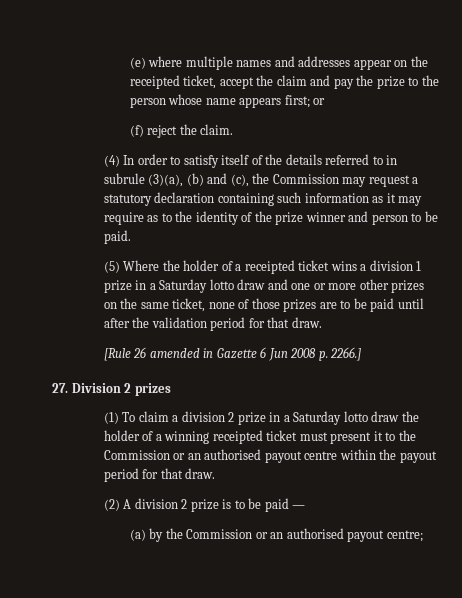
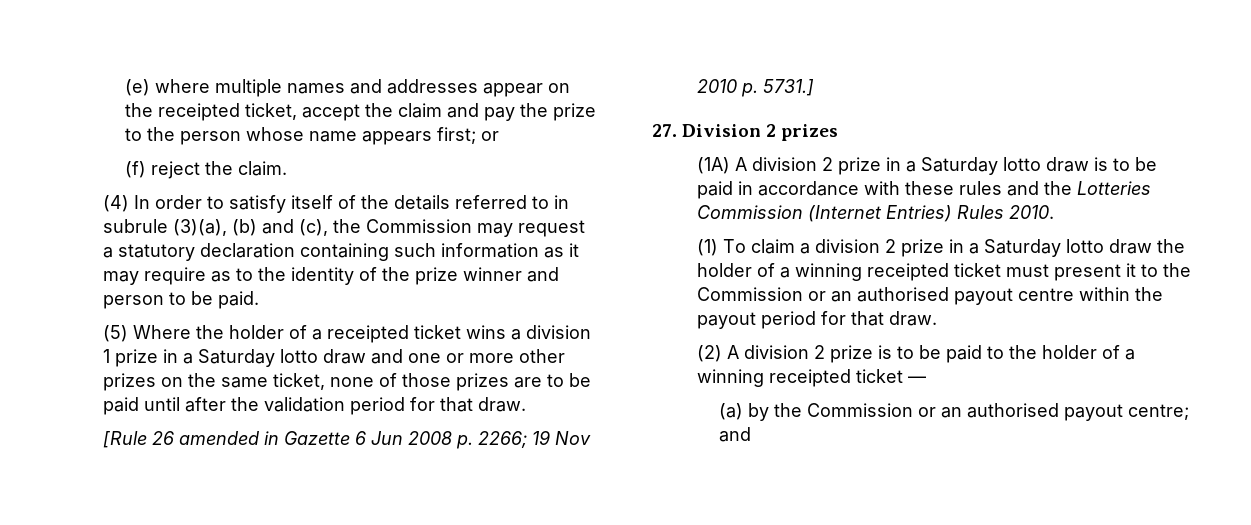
- [Rule 26 amended in Gazette 6 Jun 2008 p. 2266.]
+ [Rule 26 amended in Gazette 6 Jun 2008 p. 2266; 19 Nov 2010 p. 5731.]
  27. Division 2 prizes
+ (1A) A division 2 prize in a Saturday lotto draw is to be paid in accordance with these rules and the Lotteries Commission (Internet Entries) Rules 2010.
- (2) A division 2 prize is to be paid —
+ (2) A division 2 prize is to be paid to the holder of a winning receipted ticket —
- (a) by the Commission or an authorised payout centre;
+ (a) by the Commission or an authorised payout centre; and

